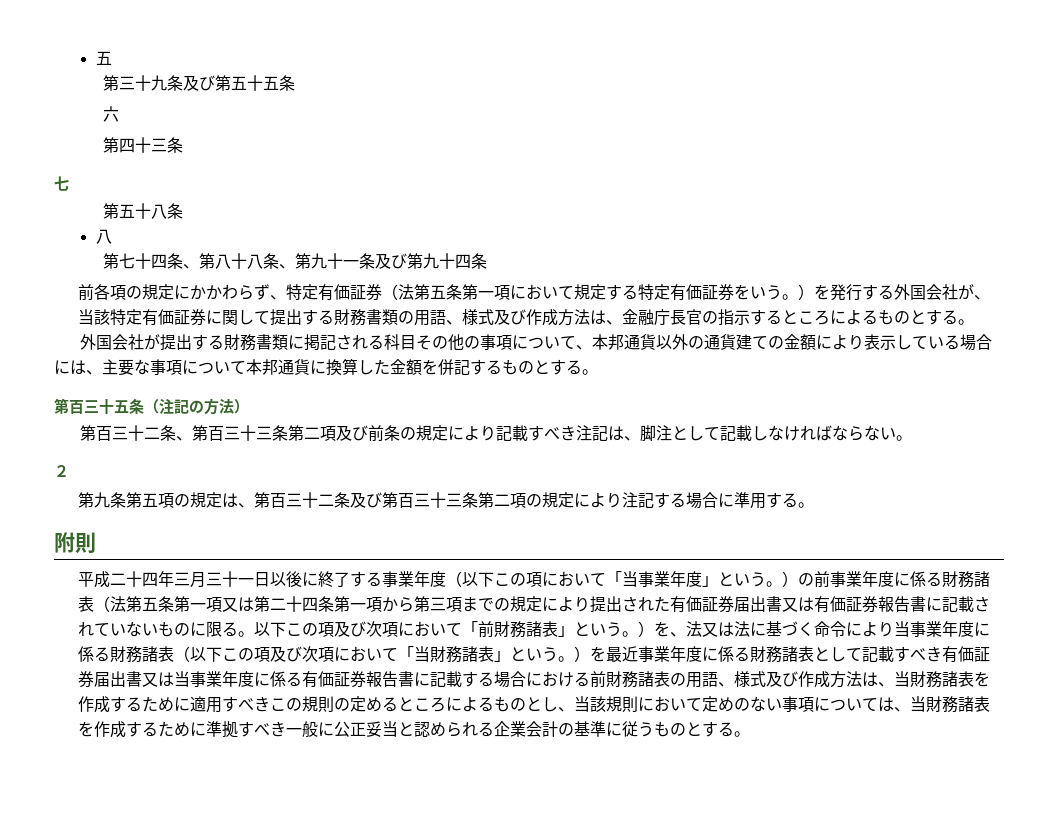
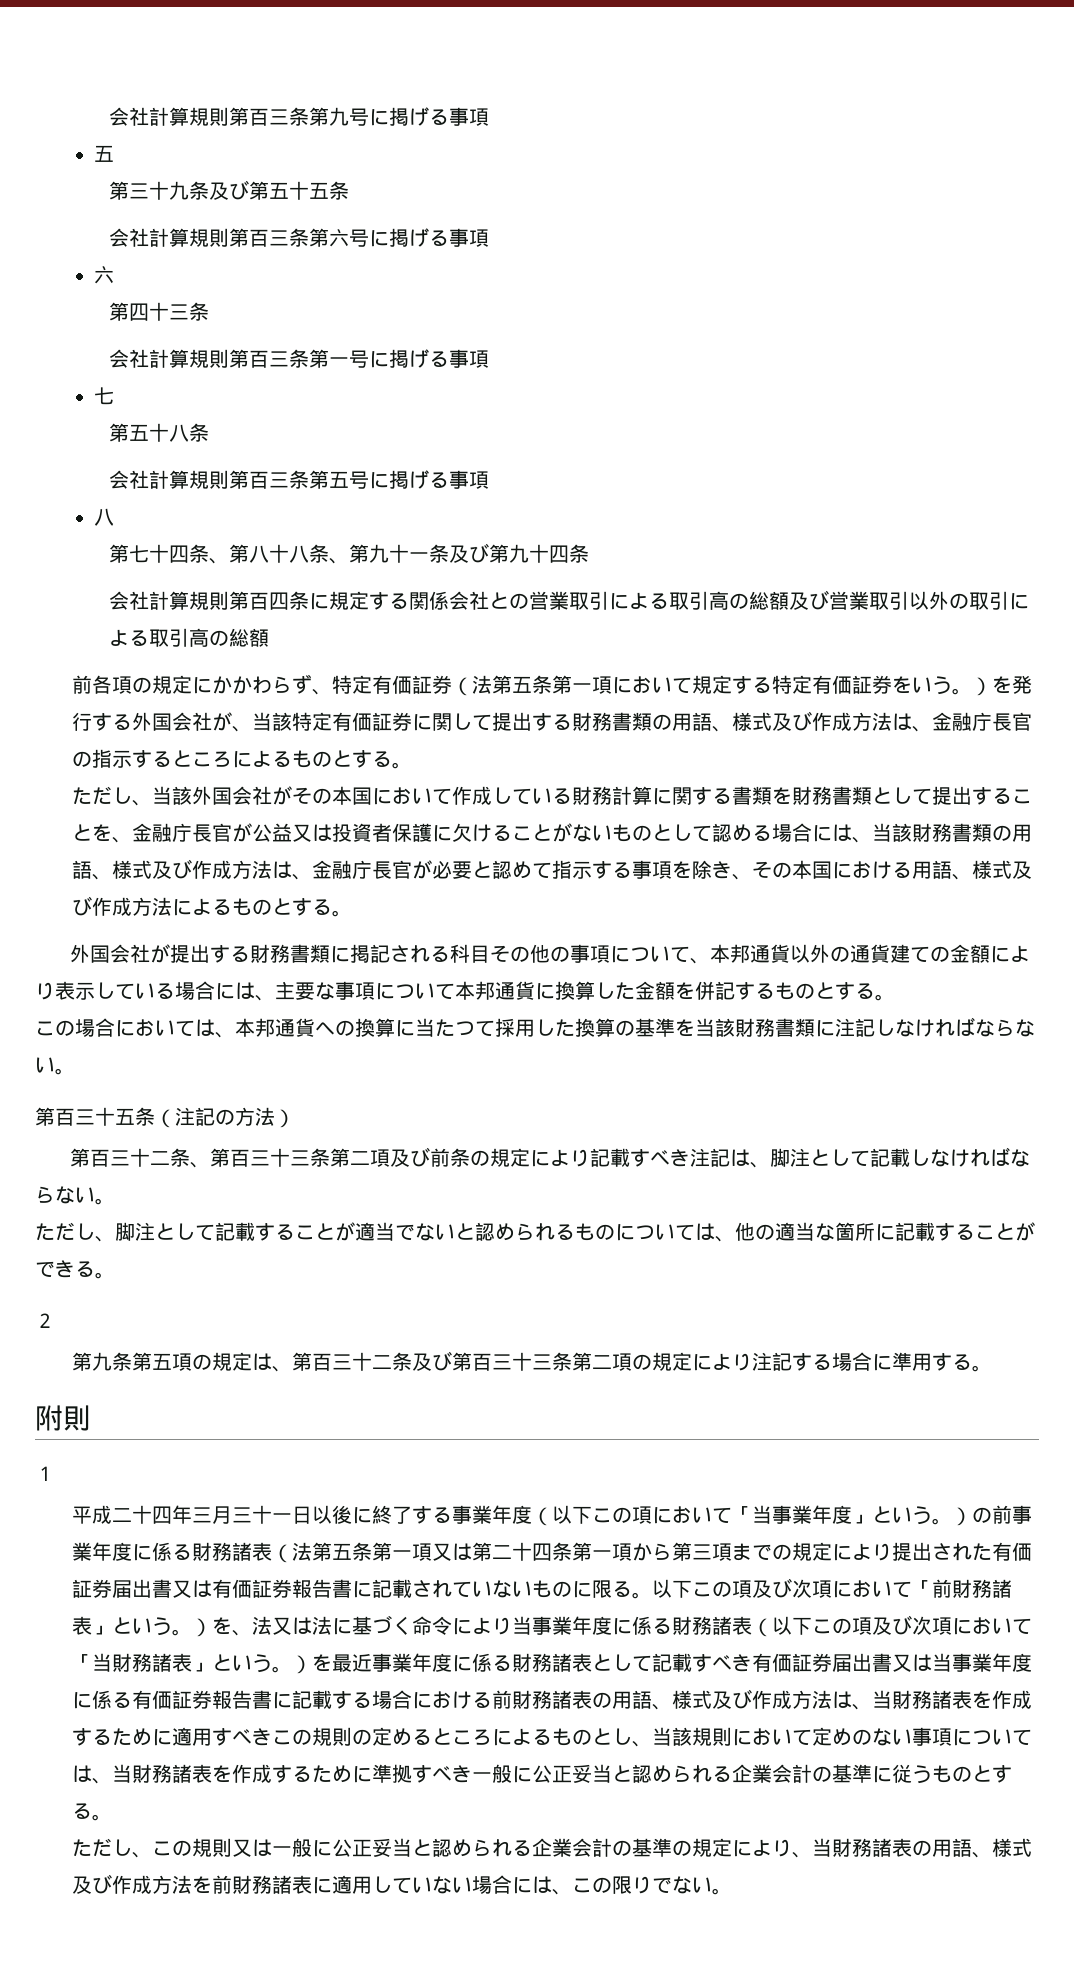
+ 会社計算規則第百三条第九号に掲げる事項
+ 会社計算規則第百三条第六号に掲げる事項
  六
  第四十三条
+ 会社計算規則第百三条第一号に掲げる事項
  七
  第五十八条
+ 会社計算規則第百三条第五号に掲げる事項
+ 会社計算規則第百四条に規定する関係会社との営業取引による取引高の総額及び営業取引以外の取引による取引高の総額
+ ただし、当該外国会社がその本国において作成している財務計算に関する書類を財務書類として提出することを、金融庁長官が公益又は投資者保護に欠けることがないものとして認める場合には、当該財務書類の用語、様式及び作成方法は、金融庁長官が必要と認めて指示する事項を除き、その本国における用語、様式及び作成方法によるものとする。
+ この場合においては、本邦通貨への換算に当たつて採用した換算の基準を当該財務書類に注記しなければならない。
+ ただし、脚注として記載することが適当でないと認められるものについては、他の適当な箇所に記載することができる。
+ １
+ ただし、この規則又は一般に公正妥当と認められる企業会計の基準の規定により、当財務諸表の用語、様式及び作成方法を前財務諸表に適用していない場合には、この限りでない。

